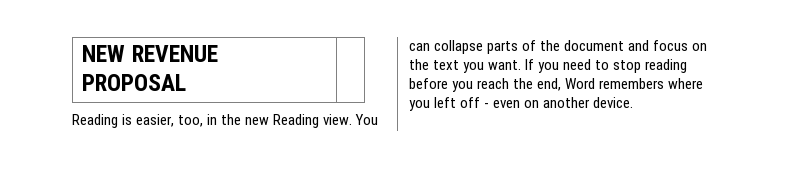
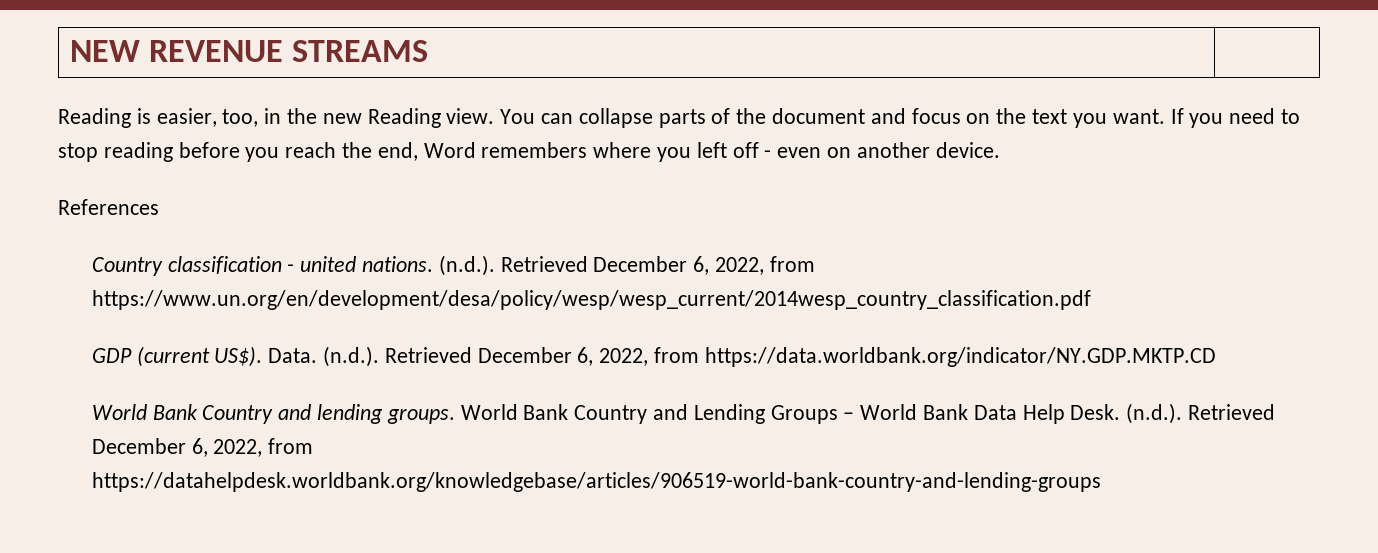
- NEW REVENUE PROPOSAL |
+ NEW REVENUE STREAMS |
+ References
+ Country classification - united nations. (n.d.). Retrieved December 6, 2022, from https://www.un.org/en/development/desa/policy/wesp/wesp_current/2014wesp_country_classification.pdf
+ GDP (current US$). Data. (n.d.). Retrieved December 6, 2022, from https://data.worldbank.org/indicator/NY.GDP.MKTP.CD
+ World Bank Country and lending groups. World Bank Country and Lending Groups – World Bank Data Help Desk. (n.d.). Retrieved December 6, 2022, from https://datahelpdesk.worldbank.org/knowledgebase/articles/906519-world-bank-country-and-lending-groups

